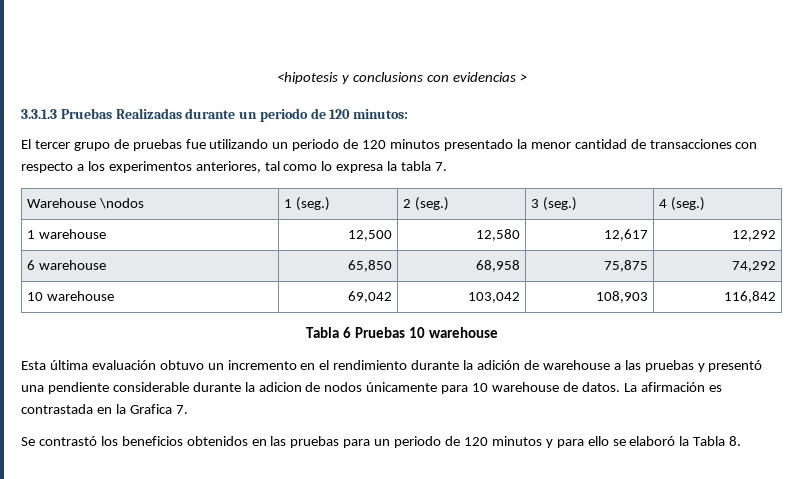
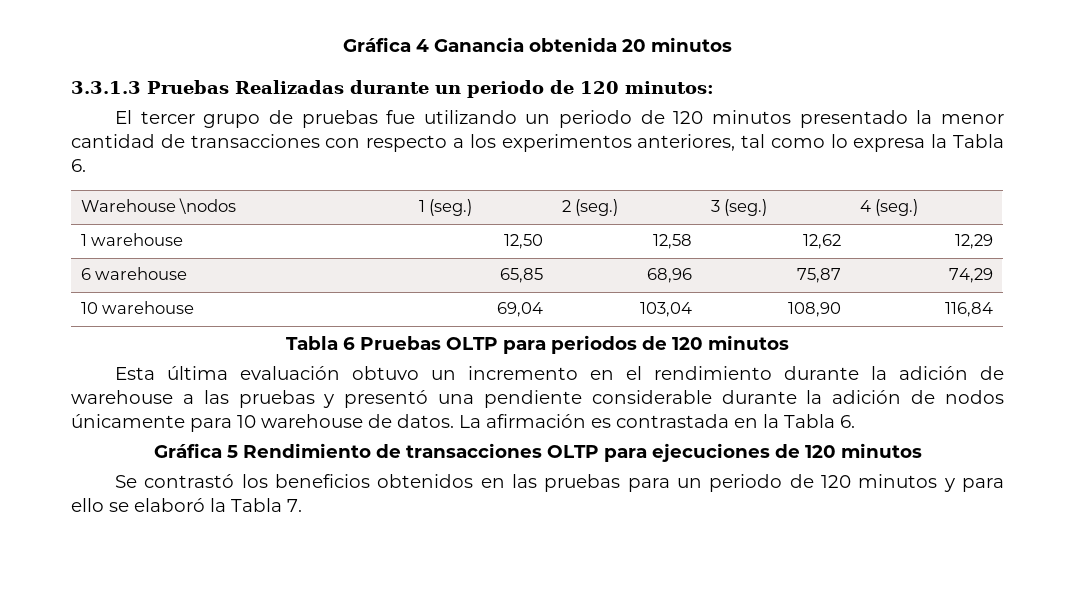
- <hipotesis y conclusions con evidencias >
+ Gráfica 4 Ganancia obtenida 20 minutos
- El tercer grupo de pruebas fue utilizando un periodo de 120 minutos presentado la menor cantidad de transacciones con respecto a los experimentos anteriores, tal como lo expresa la tabla 7.
+ El tercer grupo de pruebas fue utilizando un periodo de 120 minutos presentado la menor cantidad de transacciones con respecto a los experimentos anteriores, tal como lo expresa la Tabla 6.
- 1 warehouse | 12,500 | 12,580 | 12,617 | 12,292
- 6 warehouse | 65,850 | 68,958 | 75,875 | 74,292
- 10 warehouse | 69,042 | 103,042 | 108,903 | 116,842
- Tabla 6 Pruebas 10 warehouse
+ 1 warehouse | 12,50 | 12,58 | 12,62 | 12,29
+ 6 warehouse | 65,85 | 68,96 | 75,87 | 74,29
+ 10 warehouse | 69,04 | 103,04 | 108,90 | 116,84
+ Tabla 6 Pruebas OLTP para periodos de 120 minutos
- Esta última evaluación obtuvo un incremento en el rendimiento durante la adición de warehouse a las pruebas y presentó una pendiente considerable durante la adicion de nodos únicamente para 10 warehouse de datos.
+ Esta última evaluación obtuvo un incremento en el rendimiento durante la adición de warehouse a las pruebas y presentó una pendiente considerable durante la adición de nodos únicamente para 10 warehouse de datos.
- La afirmación es contrastada en la Grafica 7.
+ La afirmación es contrastada en la Tabla 6.
+ Gráfica 5 Rendimiento de transacciones OLTP para ejecuciones de 120 minutos
- Se contrastó los beneficios obtenidos en las pruebas para un periodo de 120 minutos y para ello se elaboró la Tabla 8.
+ Se contrastó los beneficios obtenidos en las pruebas para un periodo de 120 minutos y para ello se elaboró la Tabla 7.

